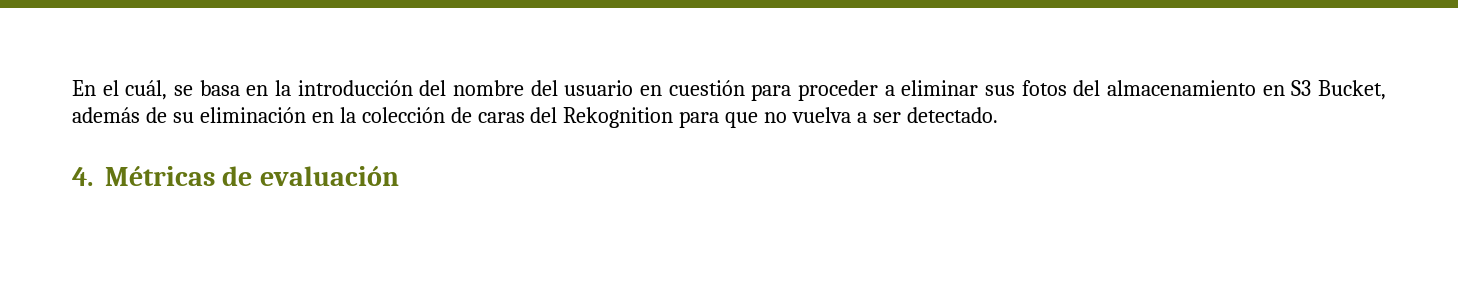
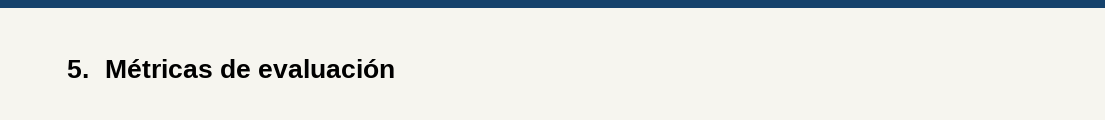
- En el cuál, se basa en la introducción del nombre del usuario en cuestión para proceder a eliminar sus fotos del almacenamiento en S3 Bucket, además de su eliminación en la colección de caras del Rekognition para que no vuelva a ser detectado.
- 4. Métricas de evaluación
+ 5. Métricas de evaluación

